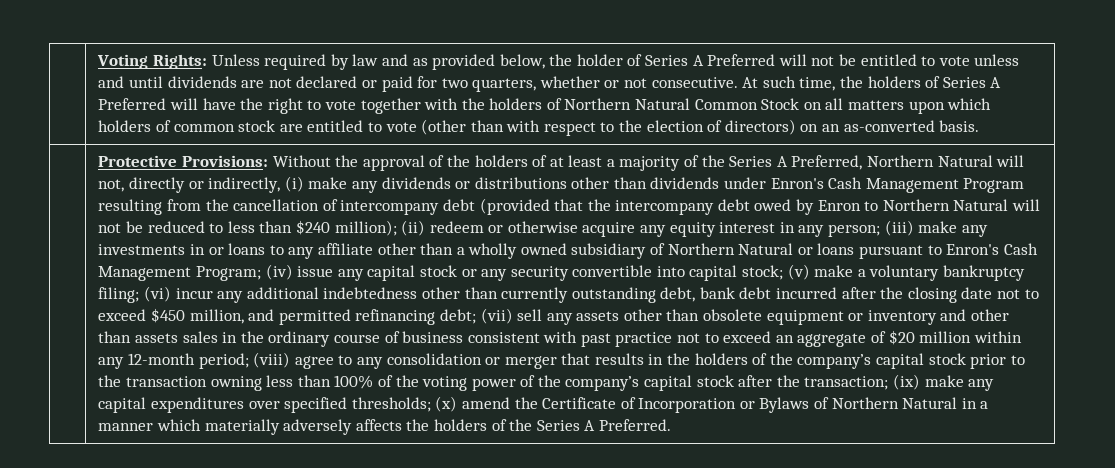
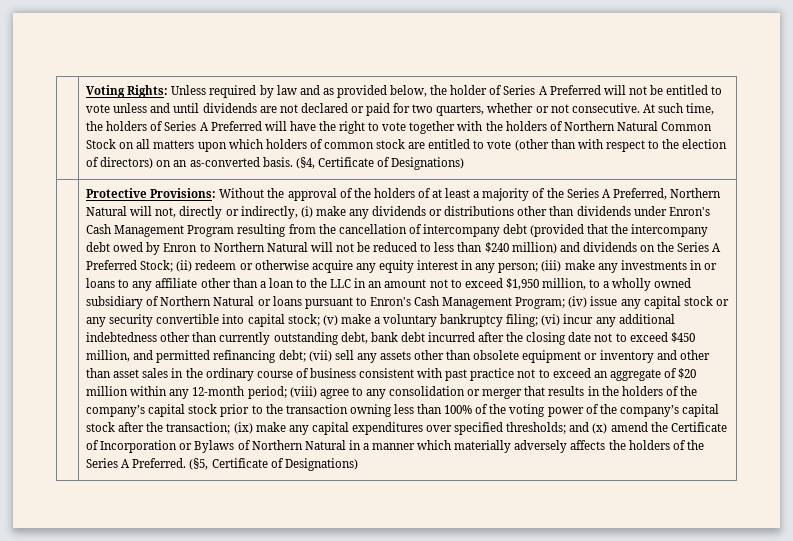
+ (§4, Certificate of Designations)
- Without the approval of the holders of at least a majority of the Series A Preferred, Northern Natural will not, directly or indirectly, (i) make any dividends or distributions other than dividends under Enron's Cash Management Program resulting from the cancellation of intercompany debt (provided that the intercompany debt owed by Enron to Northern Natural will not be reduced to less than $240 million);
+ Without the approval of the holders of at least a majority of the Series A Preferred, Northern Natural will not, directly or indirectly, (i) make any dividends or distributions other than dividends under Enron's Cash Management Program resulting from the cancellation of intercompany debt (provided that the intercompany debt owed by Enron to Northern Natural will not be reduced to less than $240 million) and dividends on the Series A Preferred Stock;
- (iii) make any investments in or loans to any affiliate other than a wholly owned subsidiary of Northern Natural or loans pursuant to Enron's Cash Management Program;
+ (iii) make any investments in or loans to any affiliate other than a loan to the LLC in an amount not to exceed $1,950 million, to a wholly owned subsidiary of Northern Natural or loans pursuant to Enron's Cash Management Program;
- (vii) sell any assets other than obsolete equipment or inventory and other than assets sales in the ordinary course of business consistent with past practice not to exceed an aggregate of $20 million within any 12-month period;
+ (vii) sell any assets other than obsolete equipment or inventory and other than asset sales in the ordinary course of business consistent with past practice not to exceed an aggregate of $20 million within any 12-month period;
- (x) amend the Certificate of Incorporation or Bylaws of Northern Natural in a manner which materially adversely affects the holders of the Series A Preferred.
+ and (x) amend the Certificate of Incorporation or Bylaws of Northern Natural in a manner which materially adversely affects the holders of the Series A Preferred.
+ (§5, Certificate of Designations)

